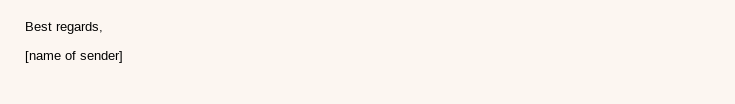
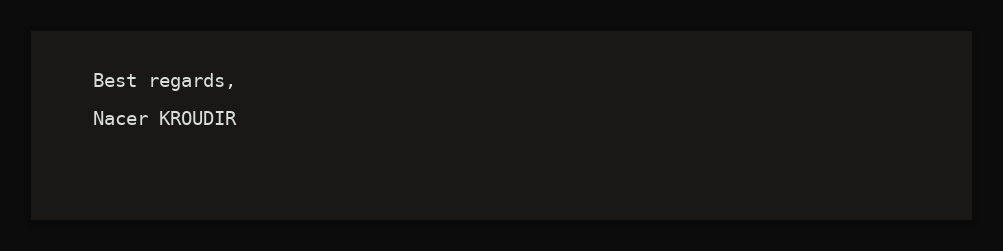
- [name of sender]
+ Nacer KROUDIR

